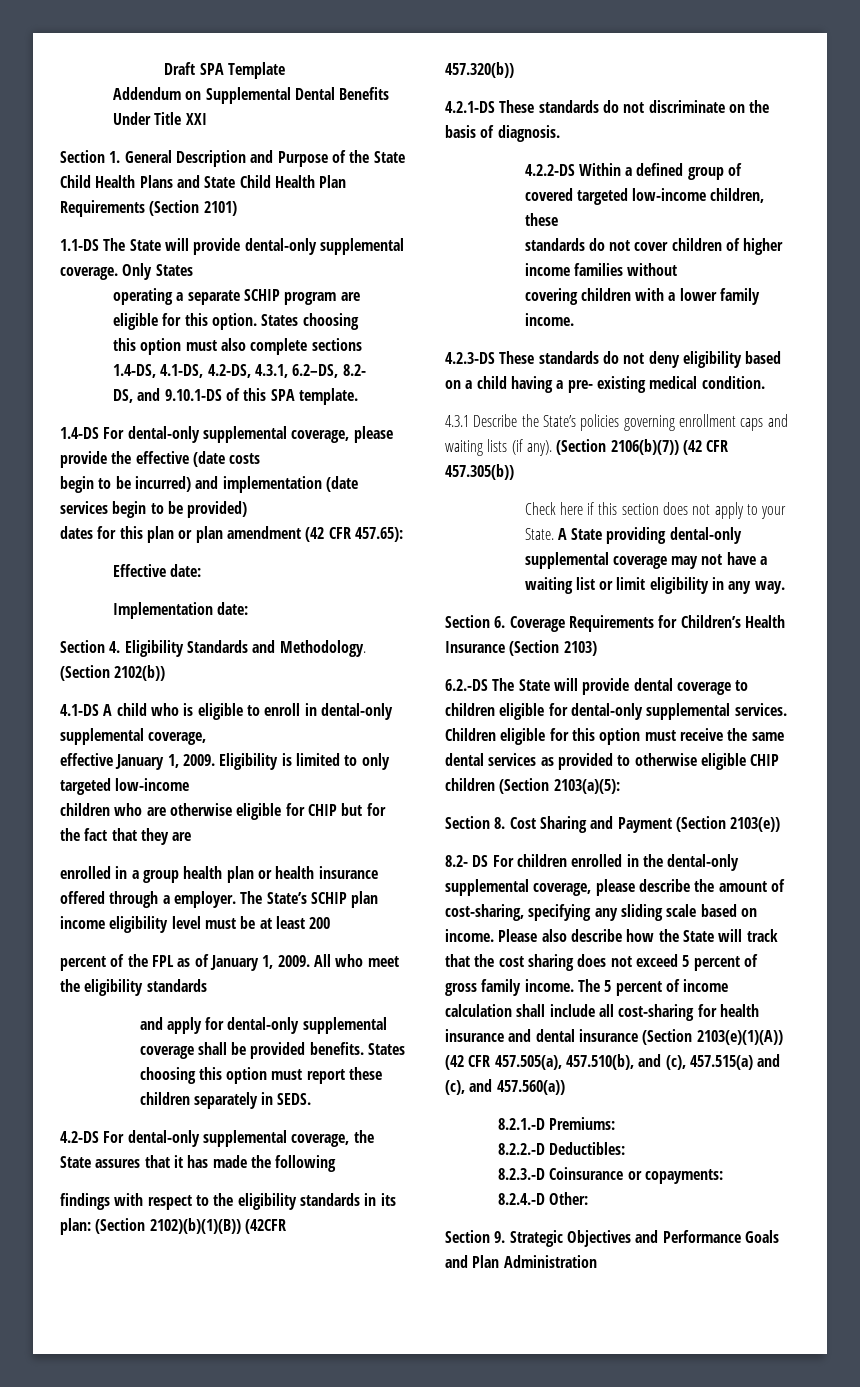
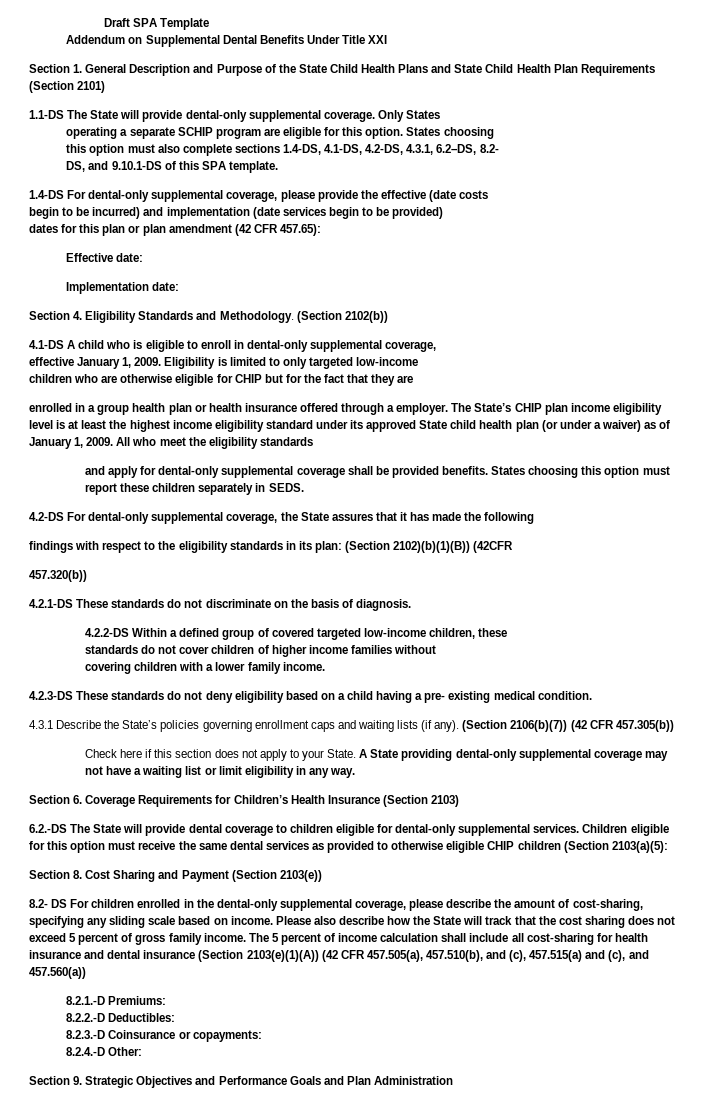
- The State’s SCHIP plan income eligibility level must be at least 200
- percent of the FPL as of January 1, 2009.
+ The State’s CHIP plan income eligibility level is at least the highest income eligibility standard under its approved State child health plan (or under a waiver) as of January 1, 2009.

